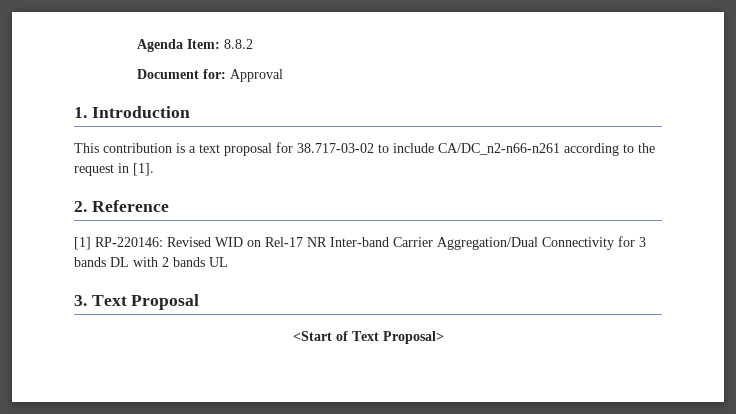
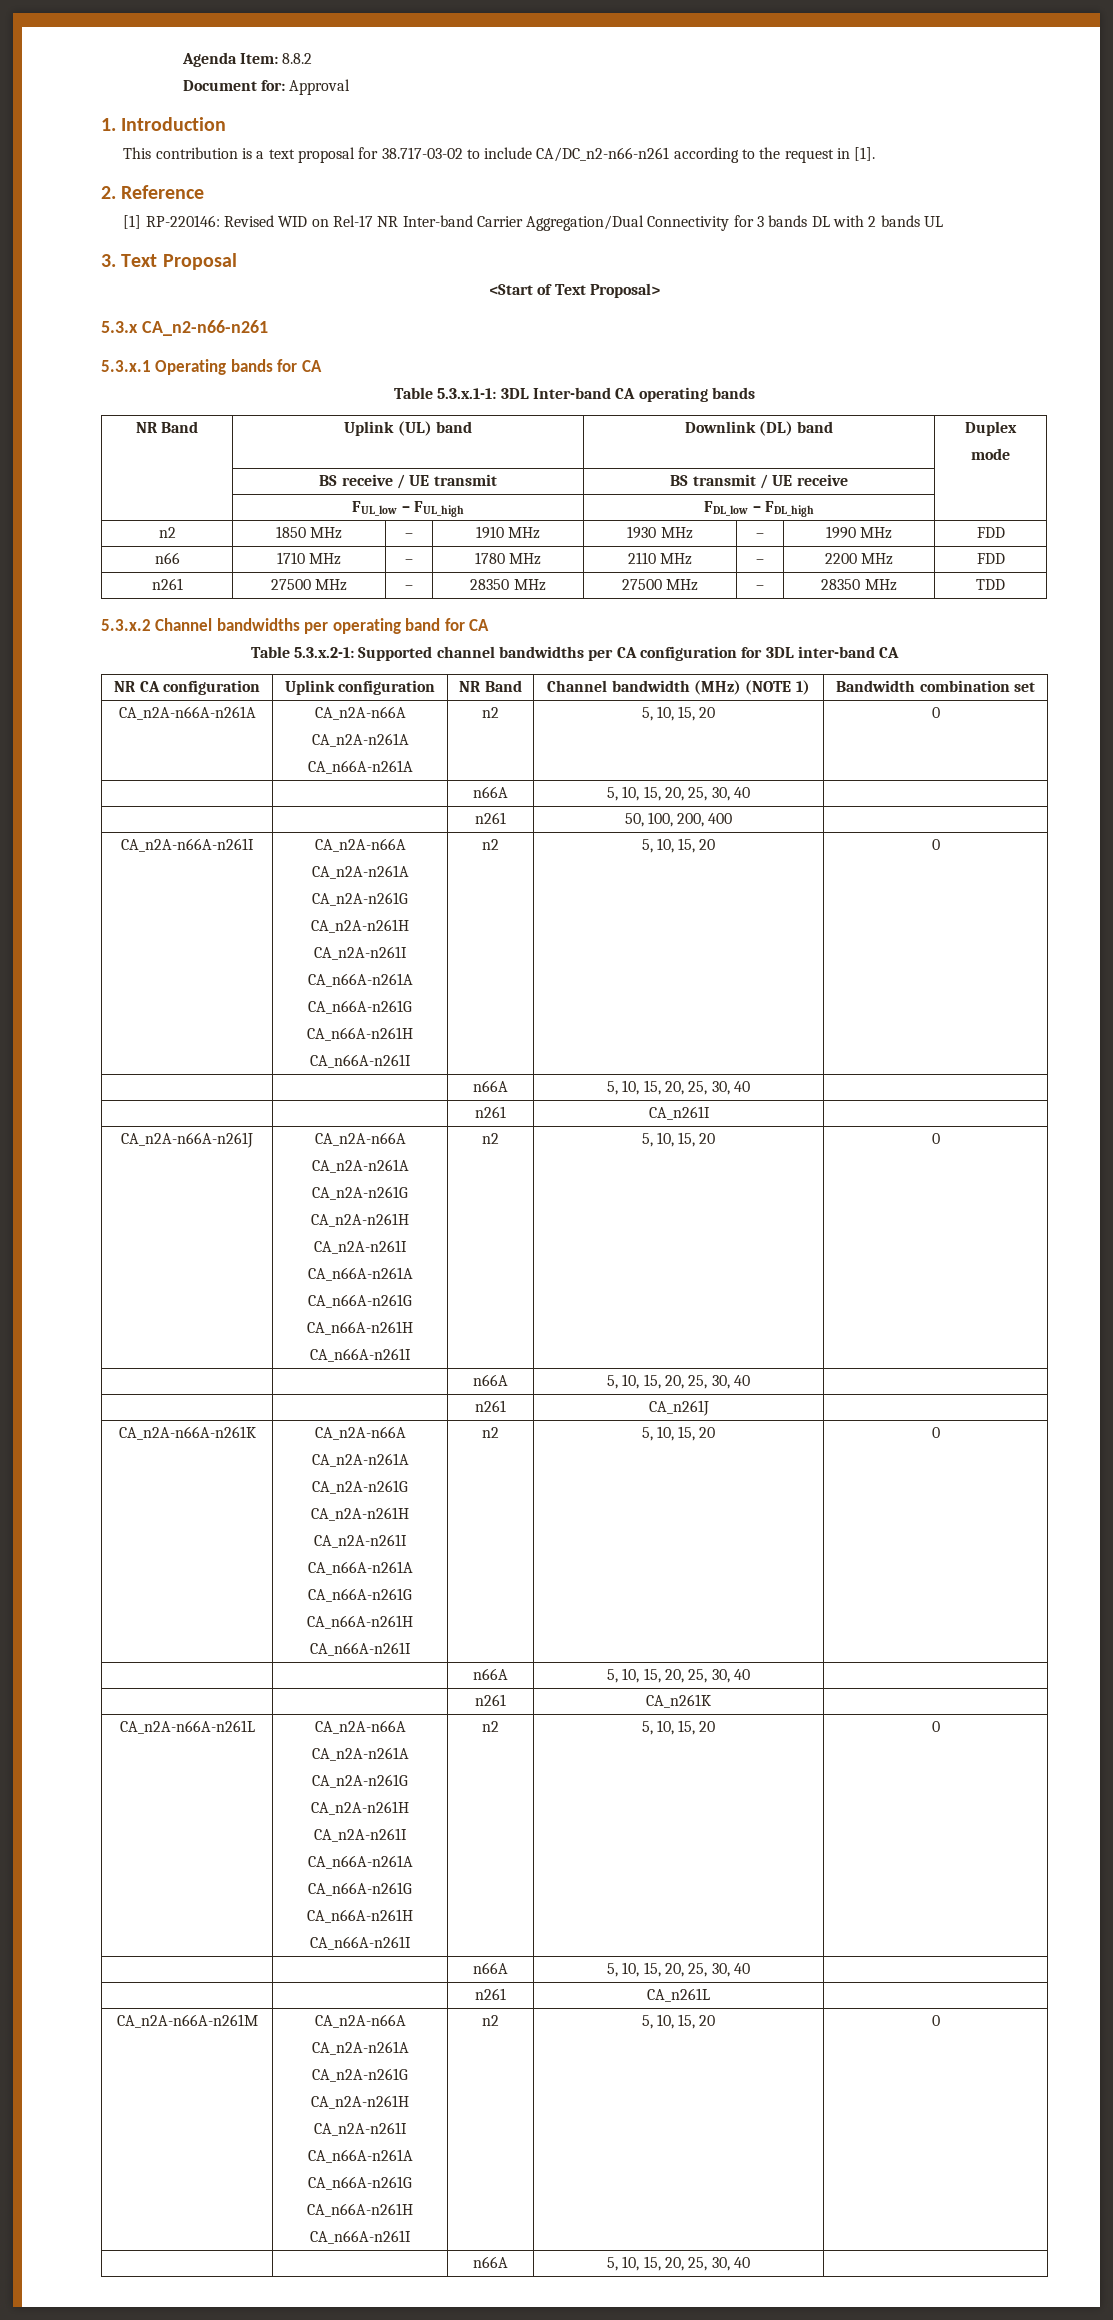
+ 5.3.x CA_n2-n66-n261
+ 5.3.x.1 Operating bands for CA
+ Table 5.3.x.1-1: 3DL Inter-band CA operating bands
+ NR Band | Uplink (UL) band | Downlink (DL) band | Duplex
+ mode
+ | BS receive / UE transmit | BS transmit / UE receive |
+ | FUL_low – FUL_high | FDL_low – FDL_high |
+ n2 | 1850 MHz | – | 1910 MHz | 1930 MHz | – | 1990 MHz | FDD
+ n66 | 1710 MHz | – | 1780 MHz | 2110 MHz | – | 2200 MHz | FDD
+ n261 | 27500 MHz | – | 28350 MHz | 27500 MHz | – | 28350 MHz | TDD
+ 5.3.x.2 Channel bandwidths per operating band for CA
+ Table 5.3.x.2-1: Supported channel bandwidths per CA configuration for 3DL inter-band CA
+ NR CA configuration | Uplink configuration | NR Band | Channel bandwidth (MHz) (NOTE 1) | Bandwidth combination set
+ CA_n2A-n66A-n261A | CA_n2A-n66A
+ CA_n2A-n261A
+ CA_n66A-n261A | n2 | 5, 10, 15, 20 | 0
+ | | n66A | 5, 10, 15, 20, 25, 30, 40 |
+ | | n261 | 50, 100, 200, 400 |
+ CA_n2A-n66A-n261I | CA_n2A-n66A
+ CA_n2A-n261A
+ CA_n2A-n261G
+ CA_n2A-n261H
+ CA_n2A-n261I
+ CA_n66A-n261A
+ CA_n66A-n261G
+ CA_n66A-n261H
+ CA_n66A-n261I | n2 | 5, 10, 15, 20 | 0
+ | | n66A | 5, 10, 15, 20, 25, 30, 40 |
+ | | n261 | CA_n261I |
+ CA_n2A-n66A-n261J | CA_n2A-n66A
+ CA_n2A-n261A
+ CA_n2A-n261G
+ CA_n2A-n261H
+ CA_n2A-n261I
+ CA_n66A-n261A
+ CA_n66A-n261G
+ CA_n66A-n261H
+ CA_n66A-n261I | n2 | 5, 10, 15, 20 | 0
+ | | n66A | 5, 10, 15, 20, 25, 30, 40 |
+ | | n261 | CA_n261J |
+ CA_n2A-n66A-n261K | CA_n2A-n66A
+ CA_n2A-n261A
+ CA_n2A-n261G
+ CA_n2A-n261H
+ CA_n2A-n261I
+ CA_n66A-n261A
+ CA_n66A-n261G
+ CA_n66A-n261H
+ CA_n66A-n261I | n2 | 5, 10, 15, 20 | 0
+ | | n66A | 5, 10, 15, 20, 25, 30, 40 |
+ | | n261 | CA_n261K |
+ CA_n2A-n66A-n261L | CA_n2A-n66A
+ CA_n2A-n261A
+ CA_n2A-n261G
+ CA_n2A-n261H
+ CA_n2A-n261I
+ CA_n66A-n261A
+ CA_n66A-n261G
+ CA_n66A-n261H
+ CA_n66A-n261I | n2 | 5, 10, 15, 20 | 0
+ | | n66A | 5, 10, 15, 20, 25, 30, 40 |
+ | | n261 | CA_n261L |
+ CA_n2A-n66A-n261M | CA_n2A-n66A
+ CA_n2A-n261A
+ CA_n2A-n261G
+ CA_n2A-n261H
+ CA_n2A-n261I
+ CA_n66A-n261A
+ CA_n66A-n261G
+ CA_n66A-n261H
+ CA_n66A-n261I | n2 | 5, 10, 15, 20 | 0
+ | | n66A | 5, 10, 15, 20, 25, 30, 40 |

